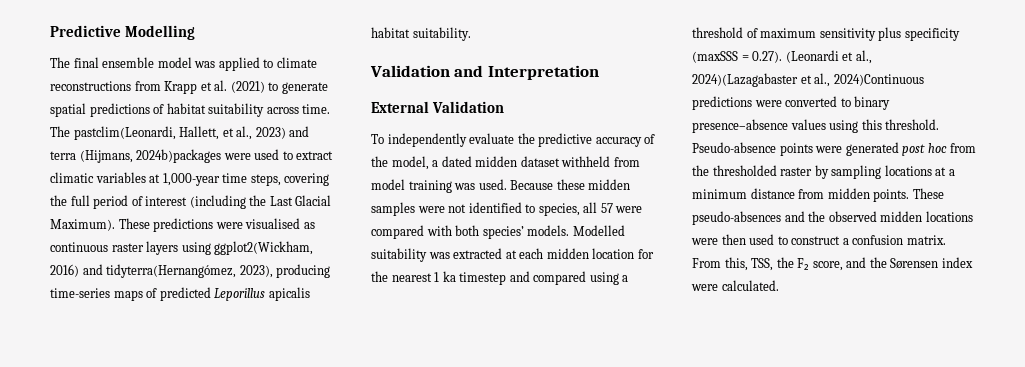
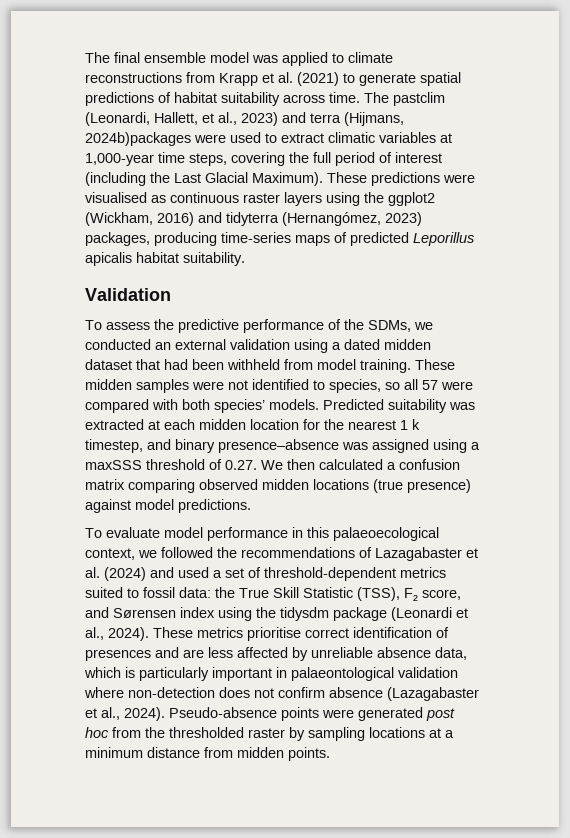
- Predictive Modelling
- The pastclim(Leonardi, Hallett, et al., 2023) and terra (Hijmans, 2024b)packages were used to extract climatic variables at 1,000-year time steps, covering the full period of interest (including the Last Glacial Maximum).
+ The pastclim (Leonardi, Hallett, et al., 2023) and terra (Hijmans, 2024b)packages were used to extract climatic variables at 1,000-year time steps, covering the full period of interest (including the Last Glacial Maximum).
- These predictions were visualised as continuous raster layers using ggplot2(Wickham, 2016) and tidyterra(Hernangómez, 2023), producing time-series maps of predicted Leporillus apicalis habitat suitability.
+ These predictions were visualised as continuous raster layers using the ggplot2 (Wickham, 2016) and tidyterra (Hernangómez, 2023) packages, producing time-series maps of predicted Leporillus apicalis habitat suitability.
- Validation and Interpretation
- External Validation
- To independently evaluate the predictive accuracy of the model, a dated midden dataset withheld from model training was used. Because these midden samples were not identified to species, all 57 were compared with both species’ models.
+ Validation
+ To assess the predictive performance of the SDMs, we conducted an external validation using a dated midden dataset that had been withheld from model training. These midden samples were not identified to species, so all 57 were compared with both species’ models.
- Modelled suitability was extracted at each midden location for the nearest 1 ka timestep and compared using a threshold of maximum sensitivity plus specificity (maxSSS = 0.27). (Leonardi et al., 2024)(Lazagabaster et al., 2024)Continuous predictions were converted to binary presence–absence values using this threshold.
+ Predicted suitability was extracted at each midden location for the nearest 1 k timestep, and binary presence–absence was assigned using a maxSSS threshold of 0.27. We then calculated a confusion matrix comparing observed midden locations (true presence) against model predictions.
+ To evaluate model performance in this palaeoecological context, we followed the recommendations of Lazagabaster et al. (2024) and used a set of threshold-dependent metrics suited to fossil data: the True Skill Statistic (TSS), F₂ score, and Sørensen index using the tidysdm package (Leonardi et al., 2024). These metrics prioritise correct identification of presences and are less affected by unreliable absence data, which is particularly important in palaeontological validation where non-detection does not confirm absence (Lazagabaster et al., 2024).
- These pseudo-absences and the observed midden locations were then used to construct a confusion matrix. From this, TSS, the F₂ score, and the Sørensen index were calculated.

